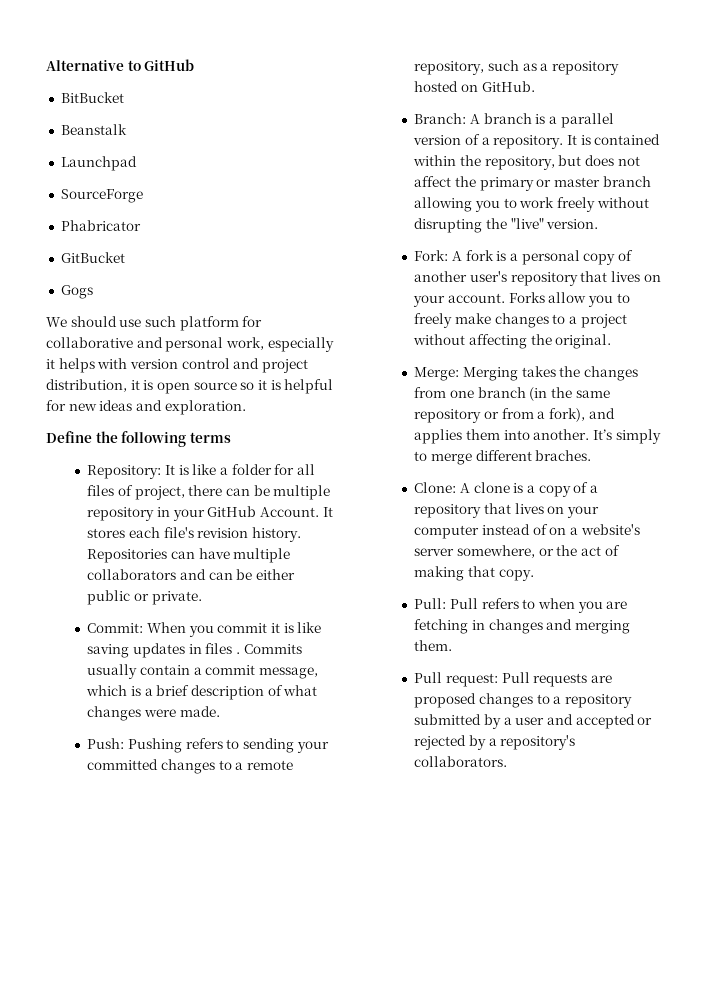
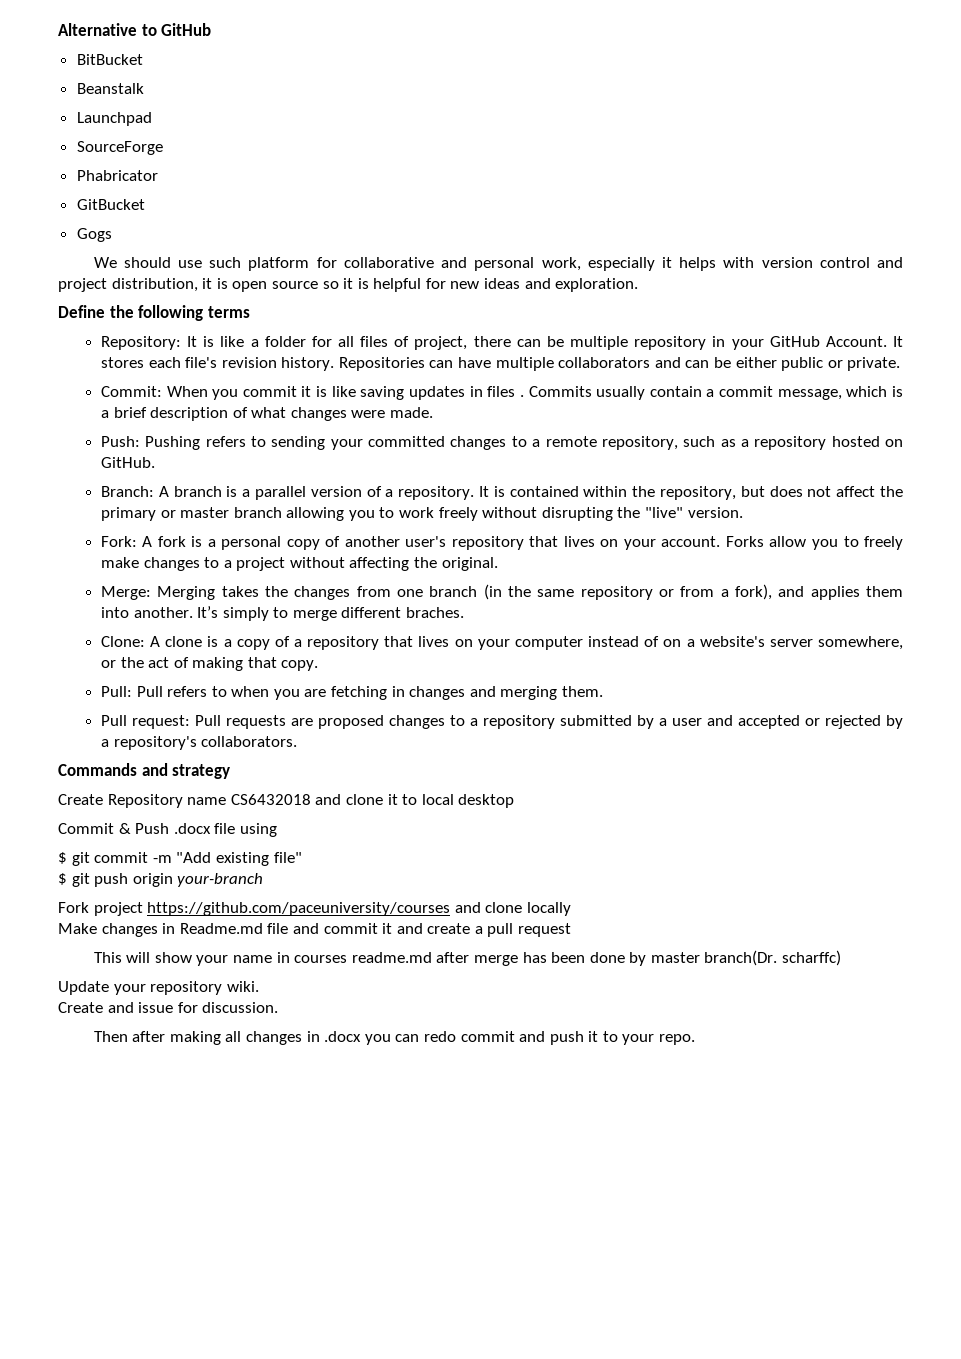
+ Commands and strategy
+ Create Repository name CS6432018 and clone it to local desktop
+ Commit & Push .docx file using
+ $ git commit -m "Add existing file"
+ $ git push origin your-branch
+ Fork project https://github.com/paceuniversity/courses and clone locally
+ Make changes in Readme.md file and commit it and create a pull request
+ This will show your name in courses readme.md after merge has been done by master branch(Dr. scharffc)
+ Update your repository wiki.
+ Create and issue for discussion.
+ Then after making all changes in .docx you can redo commit and push it to your repo.

